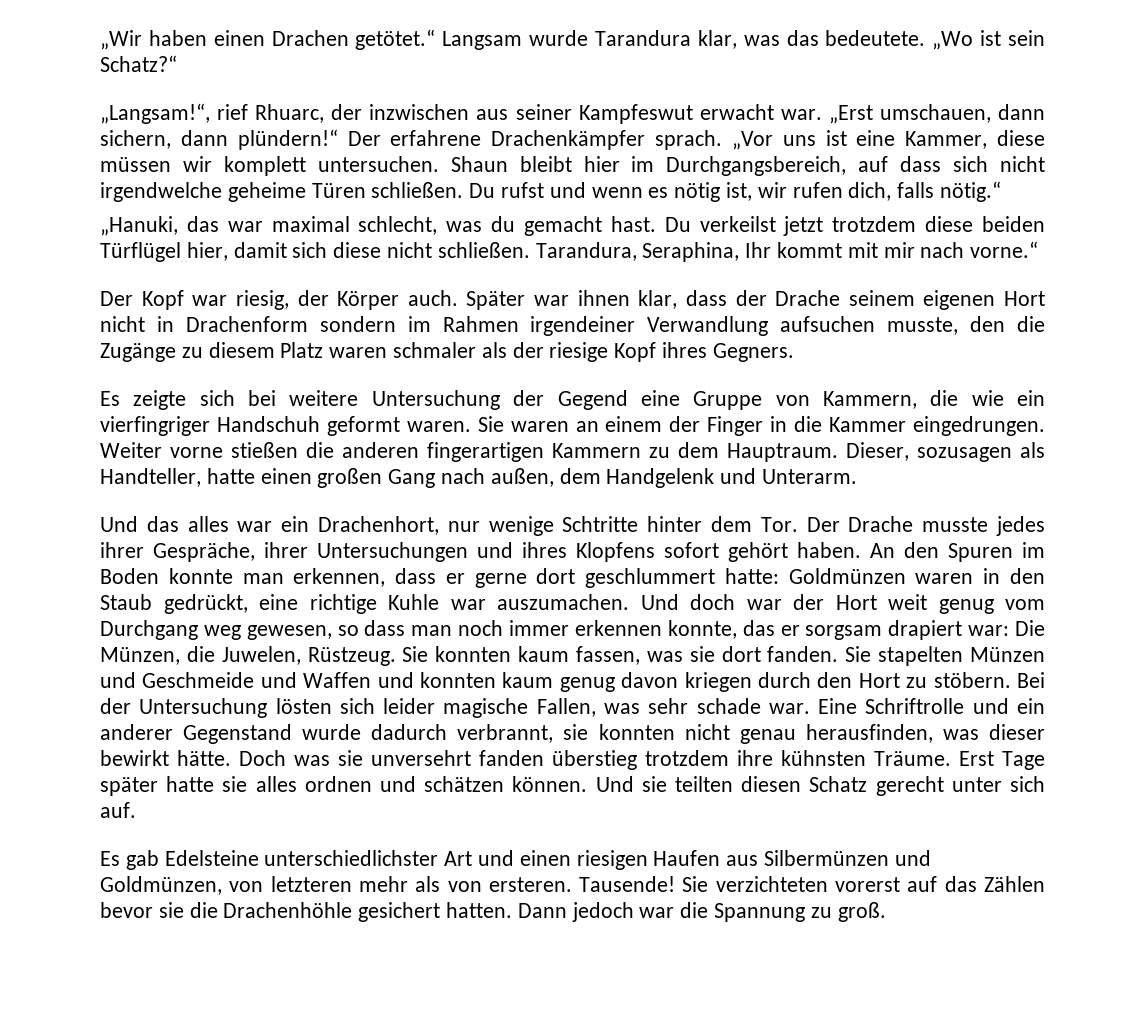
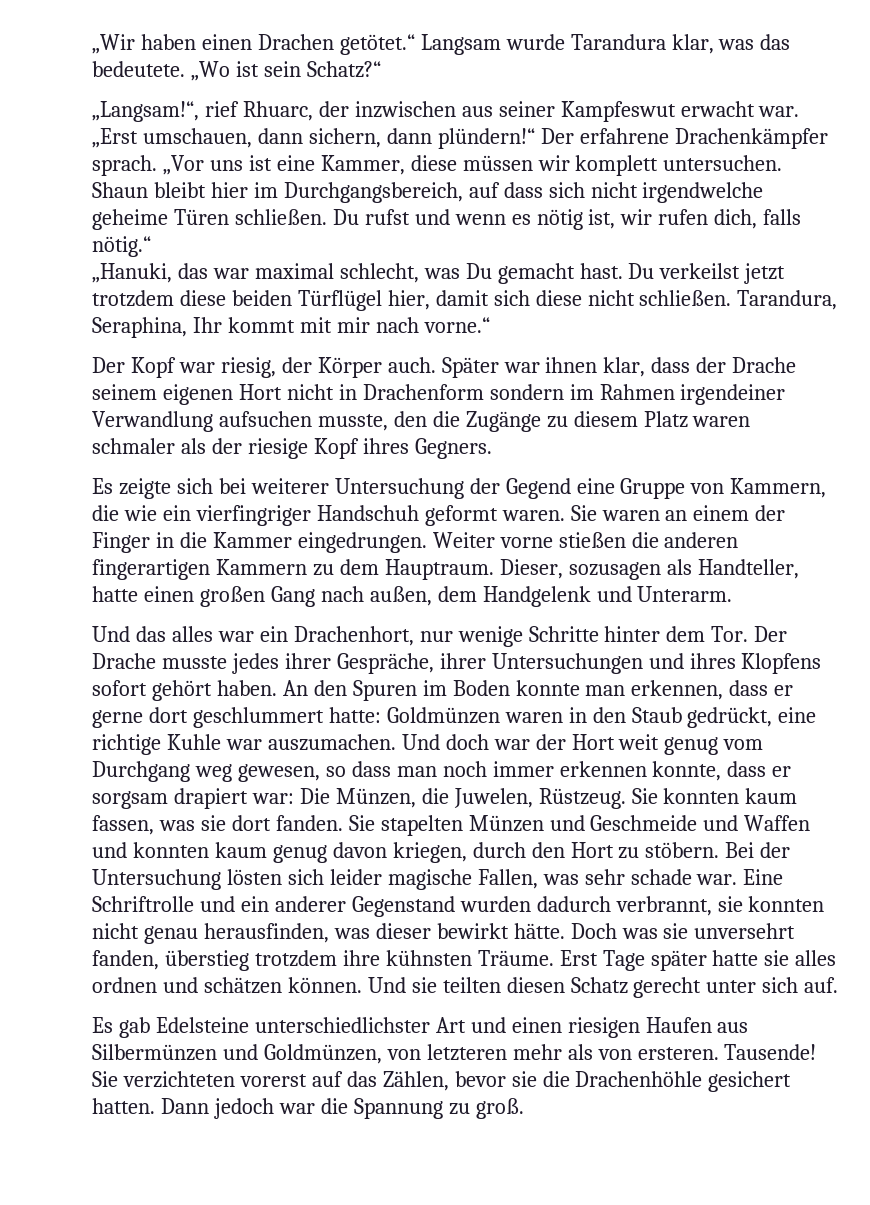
- „Hanuki, das war maximal schlecht, was du gemacht hast.
+ „Hanuki, das war maximal schlecht, was Du gemacht hast.
- Es zeigte sich bei weitere Untersuchung der Gegend eine Gruppe von Kammern, die wie ein vierfingriger Handschuh geformt waren.
+ Es zeigte sich bei weiterer Untersuchung der Gegend eine Gruppe von Kammern, die wie ein vierfingriger Handschuh geformt waren.
- Und das alles war ein Drachenhort, nur wenige Schtritte hinter dem Tor. Der Drache musste jedes ihrer Gespräche, ihrer Untersuchungen und ihres Klopfens sofort gehört haben.
+ Und das alles war ein Drachenhort, nur wenige Schritte hinter dem Tor. Der Drache musste jedes ihrer Gespräche, ihrer Untersuchungen und ihres Klopfens sofort gehört haben.
- Und doch war der Hort weit genug vom Durchgang weg gewesen, so dass man noch immer erkennen konnte, das er sorgsam drapiert war: Die Münzen, die Juwelen, Rüstzeug.
+ Und doch war der Hort weit genug vom Durchgang weg gewesen, so dass man noch immer erkennen konnte, dass er sorgsam drapiert war: Die Münzen, die Juwelen, Rüstzeug.
- Sie stapelten Münzen und Geschmeide und Waffen und konnten kaum genug davon kriegen durch den Hort zu stöbern.
+ Sie stapelten Münzen und Geschmeide und Waffen und konnten kaum genug davon kriegen, durch den Hort zu stöbern.
- Eine Schriftrolle und ein anderer Gegenstand wurde dadurch verbrannt, sie konnten nicht genau herausfinden, was dieser bewirkt hätte.
+ Eine Schriftrolle und ein anderer Gegenstand wurden dadurch verbrannt, sie konnten nicht genau herausfinden, was dieser bewirkt hätte.
- Doch was sie unversehrt fanden überstieg trotzdem ihre kühnsten Träume.
+ Doch was sie unversehrt fanden, überstieg trotzdem ihre kühnsten Träume.
- Sie verzichteten vorerst auf das Zählen bevor sie die Drachenhöhle gesichert hatten.
+ Sie verzichteten vorerst auf das Zählen, bevor sie die Drachenhöhle gesichert hatten.

